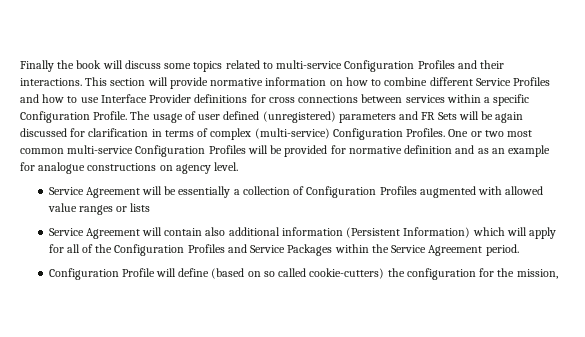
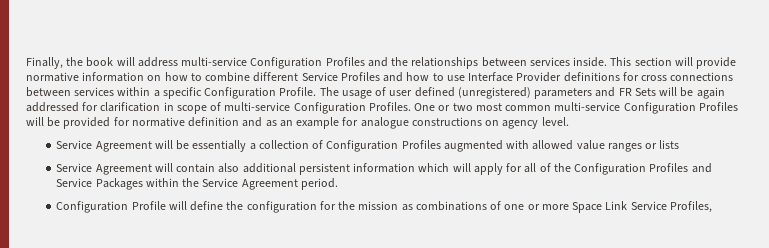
- Finally the book will discuss some topics related to multi-service Configuration Profiles and their interactions.
+ Finally, the book will address multi-service Configuration Profiles and the relationships between services inside.
- The usage of user defined (unregistered) parameters and FR Sets will be again discussed for clarification in terms of complex (multi-service) Configuration Profiles.
+ The usage of user defined (unregistered) parameters and FR Sets will be again addressed for clarification in scope of multi-service Configuration Profiles.
- Service Agreement will contain also additional information (Persistent Information) which will apply for all of the Configuration Profiles and Service Packages within the Service Agreement period.
+ Service Agreement will contain also additional persistent information which will apply for all of the Configuration Profiles and Service Packages within the Service Agreement period.
- Configuration Profile will define (based on so called cookie-cutters) the configuration for the mission,
+ Configuration Profile will define the configuration for the mission as combinations of one or more Space Link Service Profiles,

